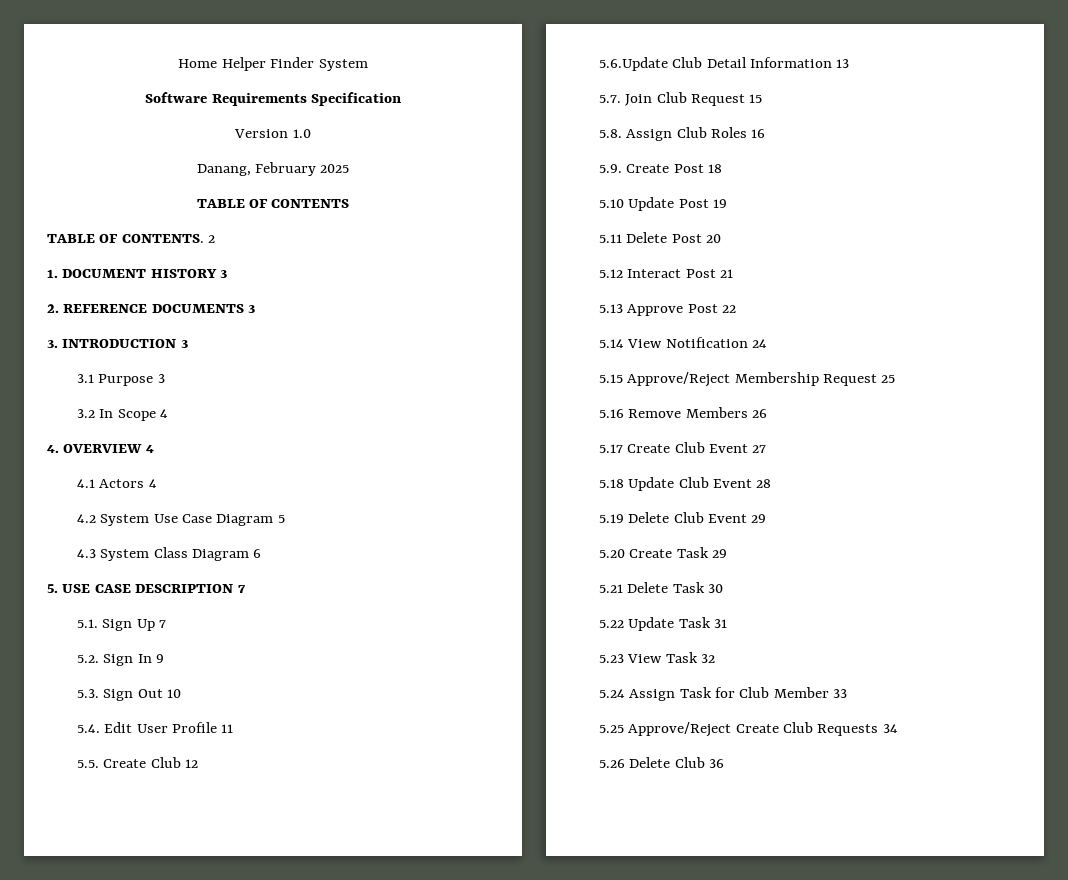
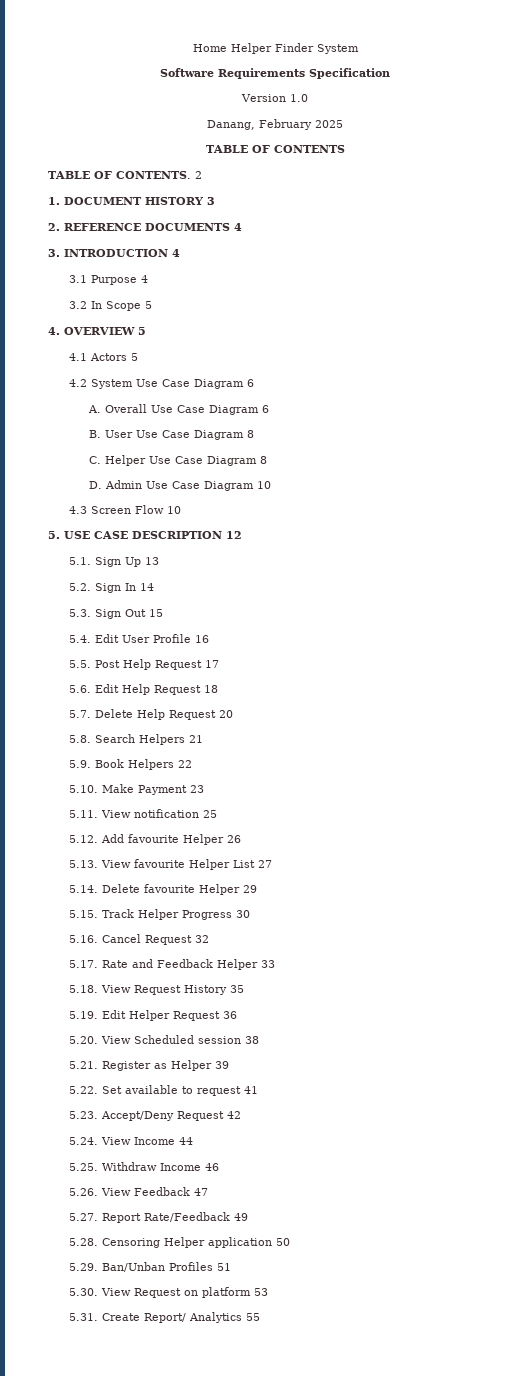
- 2. REFERENCE DOCUMENTS 3
+ 2. REFERENCE DOCUMENTS 4
- 3. INTRODUCTION 3
+ 3. INTRODUCTION 4
- 3.1 Purpose 3
+ 3.1 Purpose 4
- 3.2 In Scope 4
+ 3.2 In Scope 5
- 4. OVERVIEW 4
+ 4. OVERVIEW 5
- 4.1 Actors 4
+ 4.1 Actors 5
- 4.2 System Use Case Diagram 5
- 4.3 System Class Diagram 6
+ 4.2 System Use Case Diagram 6
+ A. Overall Use Case Diagram 6
+ B. User Use Case Diagram 8
+ C. Helper Use Case Diagram 8
+ D. Admin Use Case Diagram 10
+ 4.3 Screen Flow 10
- 5. USE CASE DESCRIPTION 7
+ 5. USE CASE DESCRIPTION 12
- 5.1. Sign Up 7
+ 5.1. Sign Up 13
- 5.2. Sign In 9
+ 5.2. Sign In 14
- 5.3. Sign Out 10
+ 5.3. Sign Out 15
- 5.4. Edit User Profile 11
+ 5.4. Edit User Profile 16
- 5.5. Create Club 12
- 5.6.Update Club Detail Information 13
- 5.7. Join Club Request 15
- 5.8. Assign Club Roles 16
- 5.9. Create Post 18
- 5.10 Update Post 19
- 5.11 Delete Post 20
- 5.12 Interact Post 21
- 5.13 Approve Post 22
- 5.14 View Notification 24
- 5.15 Approve/Reject Membership Request 25
- 5.16 Remove Members 26
- 5.17 Create Club Event 27
- 5.18 Update Club Event 28
- 5.19 Delete Club Event 29
- 5.20 Create Task 29
- 5.21 Delete Task 30
- 5.22 Update Task 31
- 5.23 View Task 32
- 5.24 Assign Task for Club Member 33
- 5.25 Approve/Reject Create Club Requests 34
- 5.26 Delete Club 36
+ 5.5. Post Help Request 17
+ 5.6. Edit Help Request 18
+ 5.7. Delete Help Request 20
+ 5.8. Search Helpers 21
+ 5.9. Book Helpers 22
+ 5.10. Make Payment 23
+ 5.11. View notification 25
+ 5.12. Add favourite Helper 26
+ 5.13. View favourite Helper List 27
+ 5.14. Delete favourite Helper 29
+ 5.15. Track Helper Progress 30
+ 5.16. Cancel Request 32
+ 5.17. Rate and Feedback Helper 33
+ 5.18. View Request History 35
+ 5.19. Edit Helper Request 36
+ 5.20. View Scheduled session 38
+ 5.21. Register as Helper 39
+ 5.22. Set available to request 41
+ 5.23. Accept/Deny Request 42
+ 5.24. View Income 44
+ 5.25. Withdraw Income 46
+ 5.26. View Feedback 47
+ 5.27. Report Rate/Feedback 49
+ 5.28. Censoring Helper application 50
+ 5.29. Ban/Unban Profiles 51
+ 5.30. View Request on platform 53
+ 5.31. Create Report/ Analytics 55

